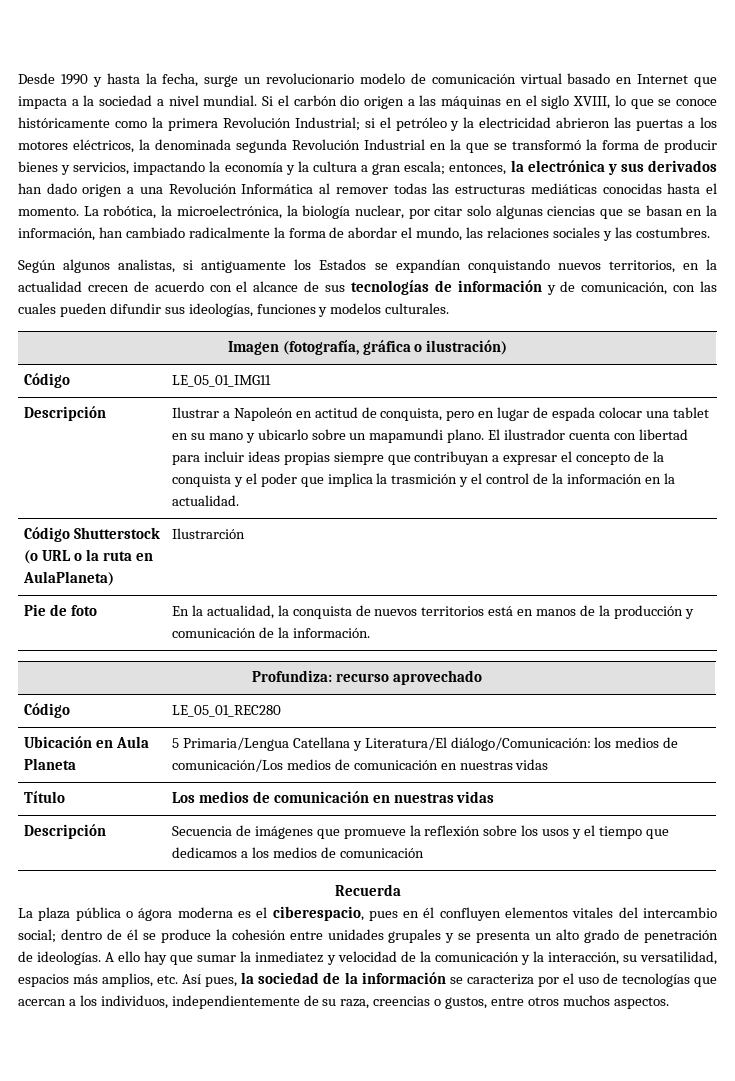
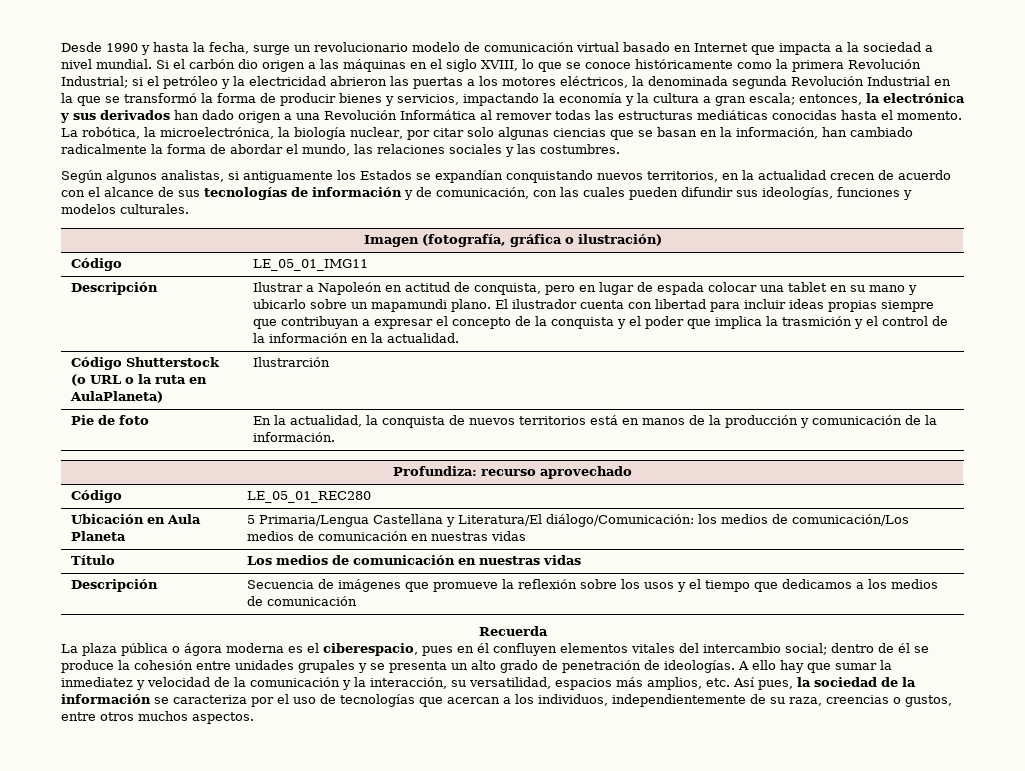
- Ubicación en Aula Planeta | 5 Primaria/Lengua Catellana y Literatura/El diálogo/Comunicación: los medios de comunicación/Los medios de comunicación en nuestras vidas
+ Ubicación en Aula Planeta | 5 Primaria/Lengua Castellana y Literatura/El diálogo/Comunicación: los medios de comunicación/Los medios de comunicación en nuestras vidas

